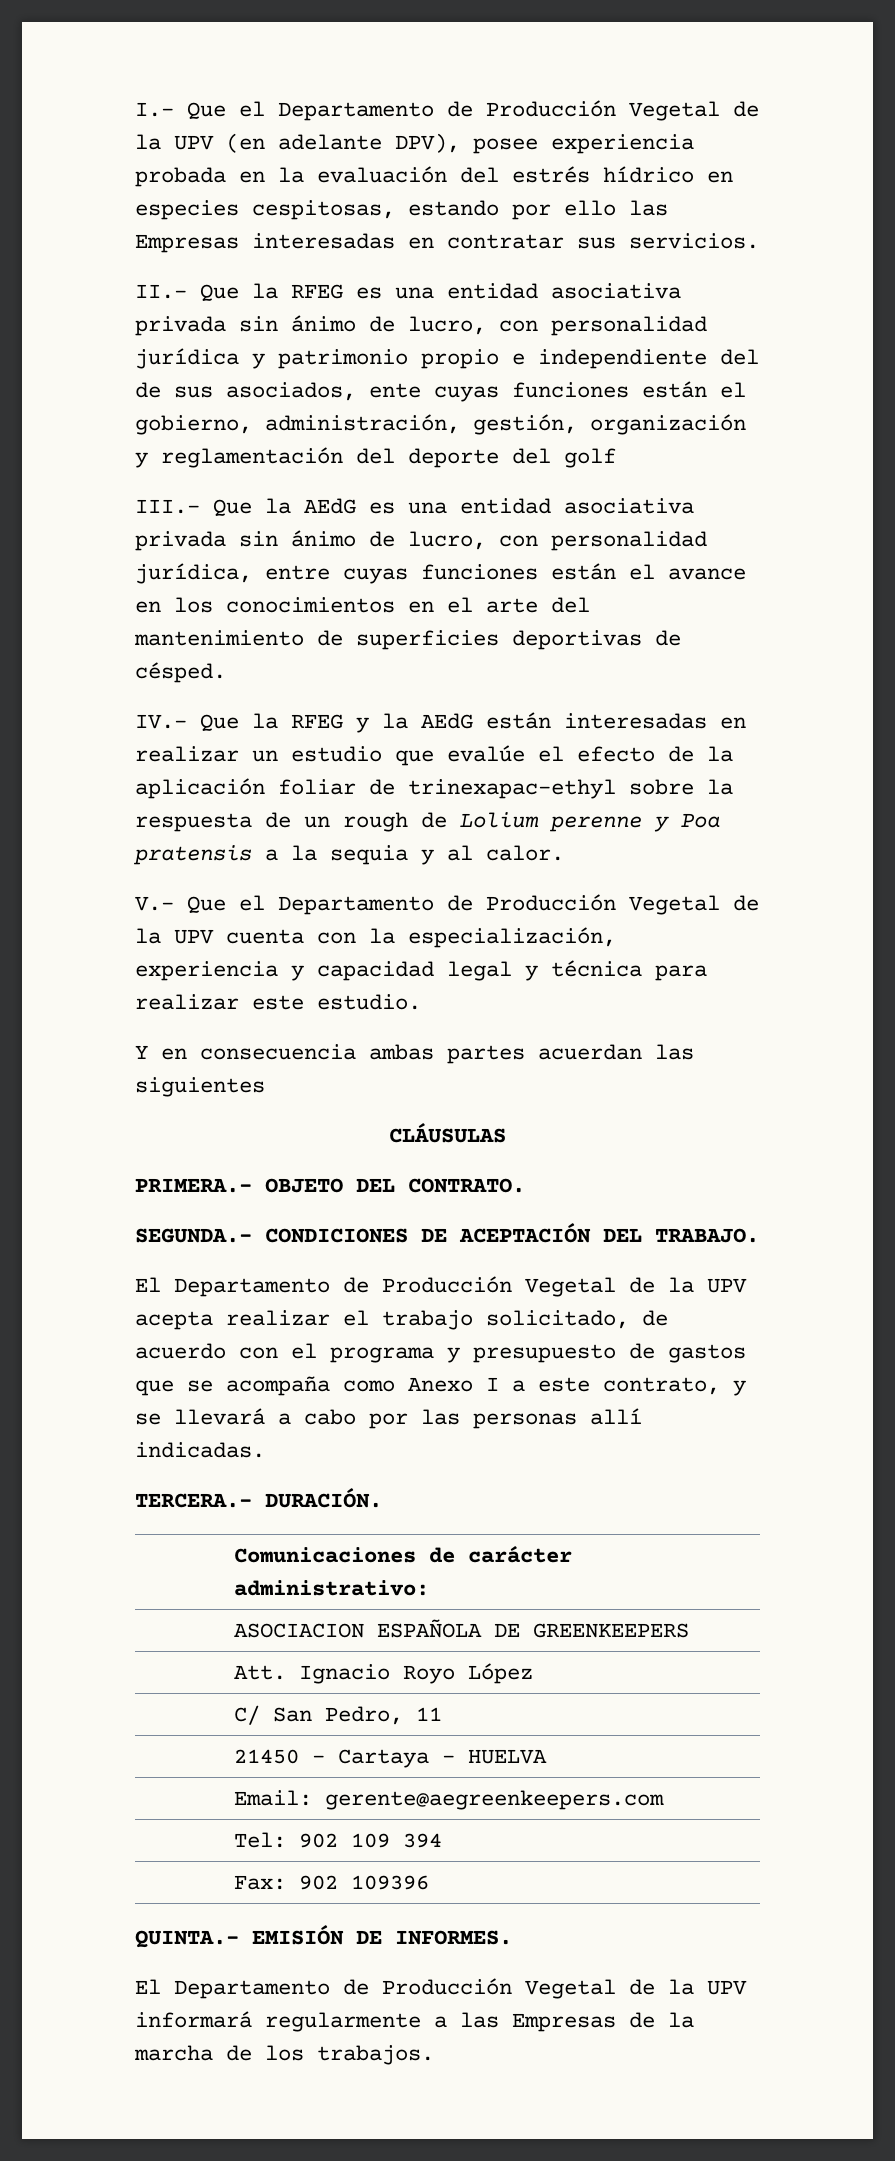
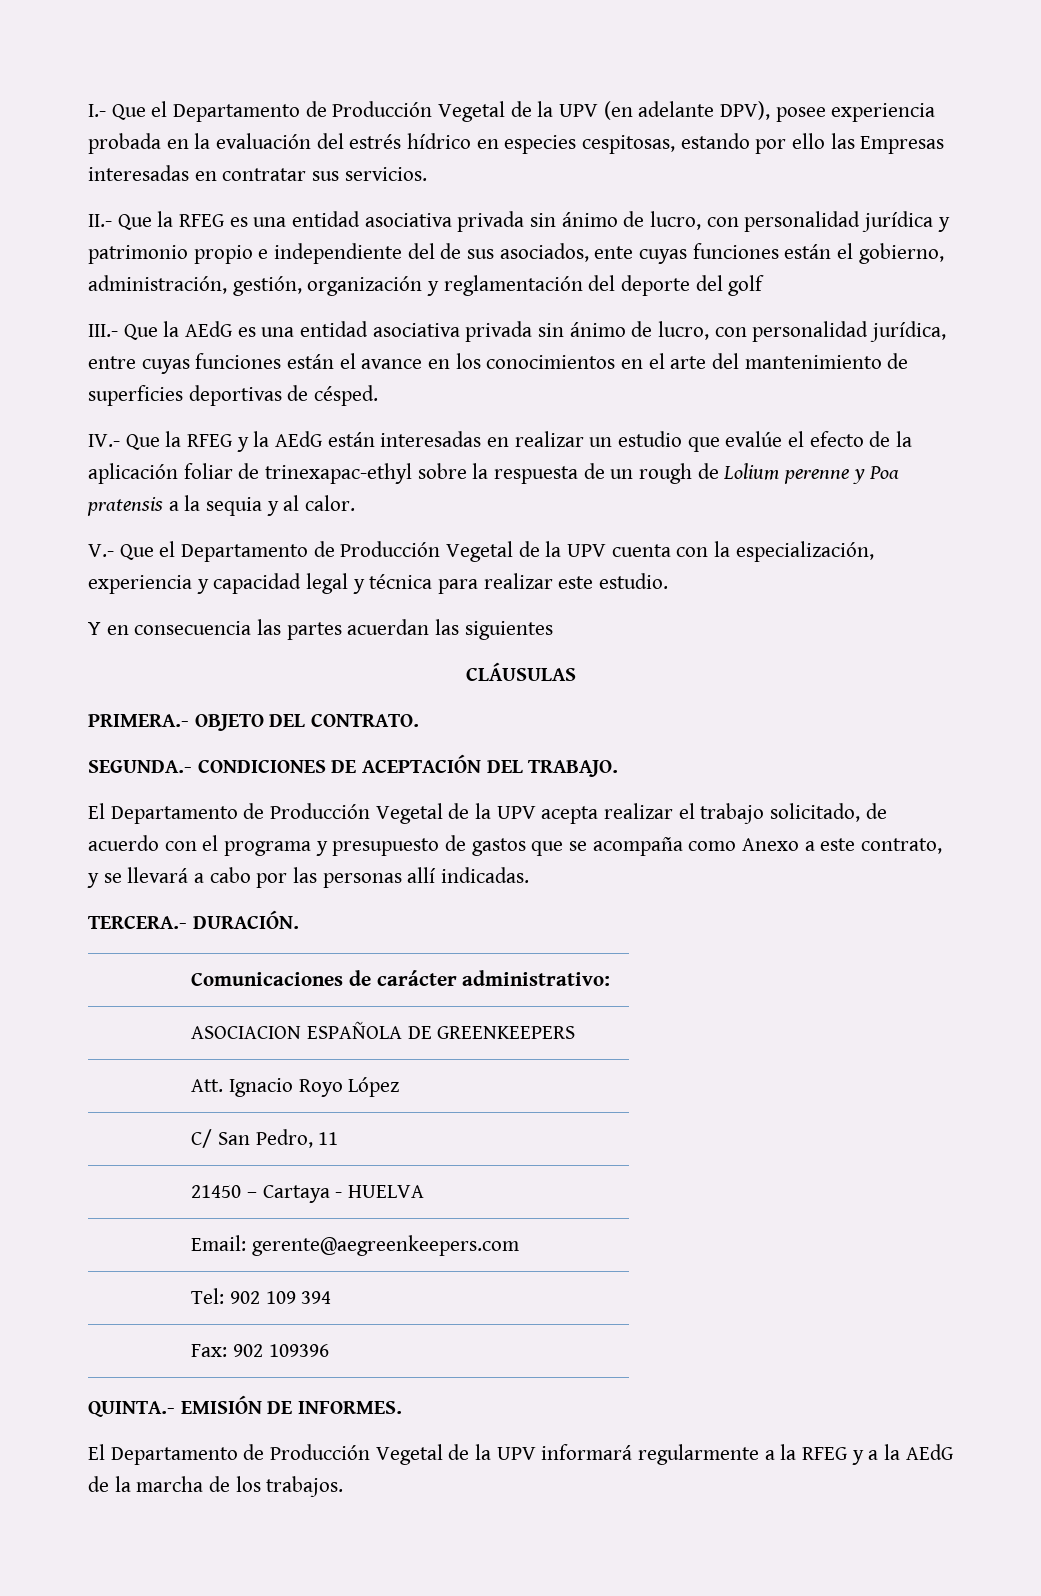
- Y en consecuencia ambas partes acuerdan las siguientes
+ Y en consecuencia las partes acuerdan las siguientes
- El Departamento de Producción Vegetal de la UPV acepta realizar el trabajo solicitado, de acuerdo con el programa y presupuesto de gastos que se acompaña como Anexo I a este contrato, y se llevará a cabo por las personas allí indicadas.
+ El Departamento de Producción Vegetal de la UPV acepta realizar el trabajo solicitado, de acuerdo con el programa y presupuesto de gastos que se acompaña como Anexo a este contrato, y se llevará a cabo por las personas allí indicadas.
- El Departamento de Producción Vegetal de la UPV informará regularmente a las Empresas de la marcha de los trabajos.
+ El Departamento de Producción Vegetal de la UPV informará regularmente a la RFEG y a la AEdG de la marcha de los trabajos.

